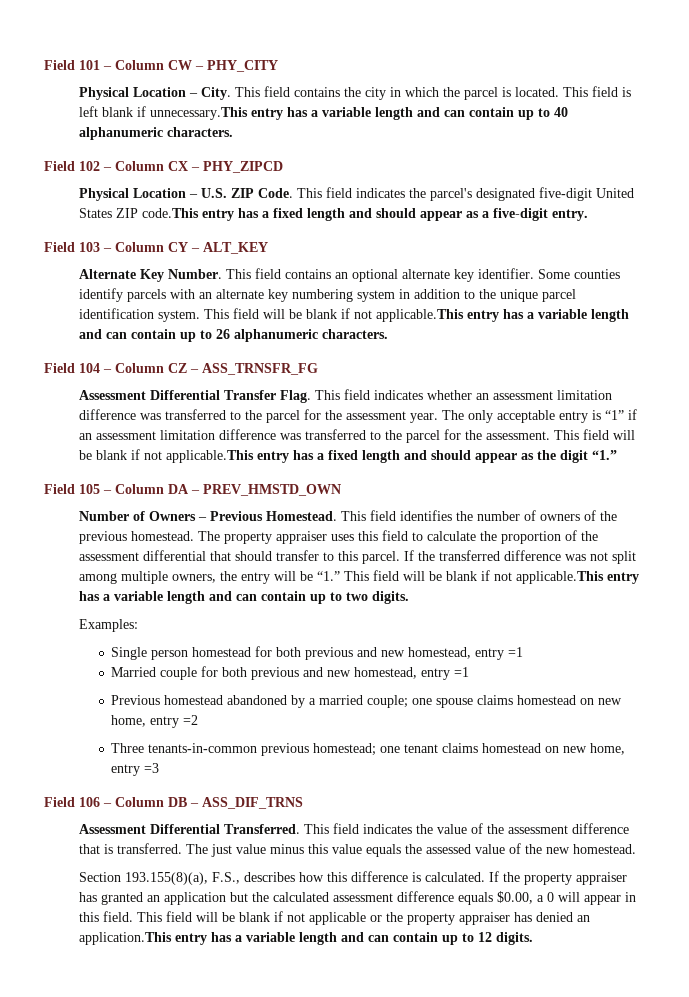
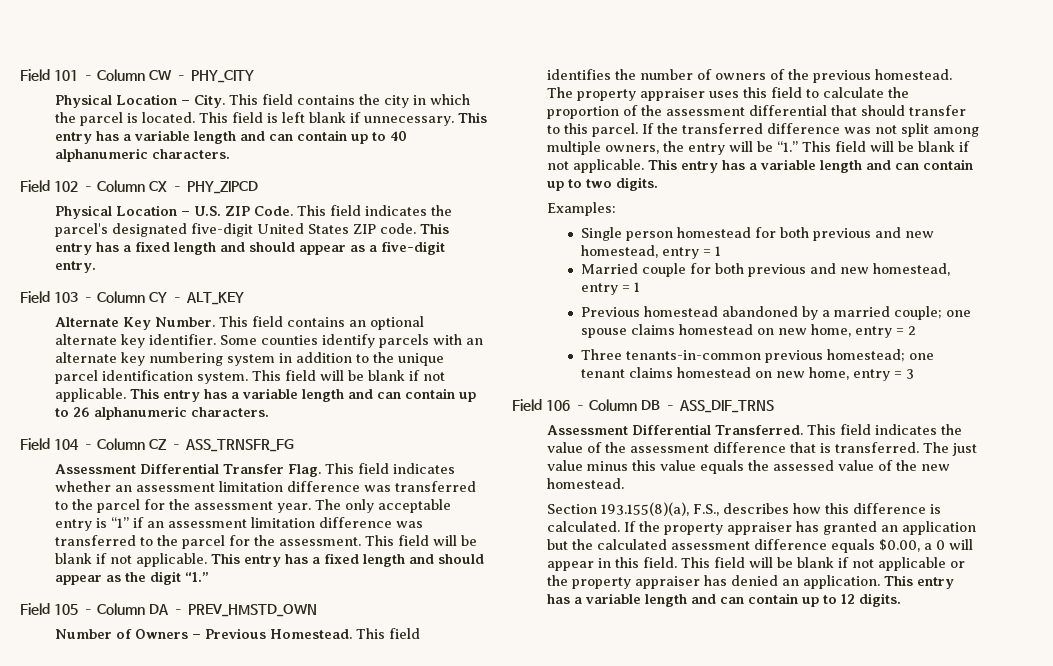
- This field is left blank if unnecessary.This entry has a variable length and can contain up to 40 alphanumeric characters.
+ This field is left blank if unnecessary. This entry has a variable length and can contain up to 40 alphanumeric characters.
- This field indicates the parcel's designated five-digit United States ZIP code.This entry has a fixed length and should appear as a five-digit entry.
+ This field indicates the parcel's designated five-digit United States ZIP code. This entry has a fixed length and should appear as a five-digit entry.
- This field will be blank if not applicable.This entry has a variable length and can contain up to 26 alphanumeric characters.
+ This field will be blank if not applicable. This entry has a variable length and can contain up to 26 alphanumeric characters.
- This field will be blank if not applicable.This entry has a fixed length and should appear as the digit “1.”
+ This field will be blank if not applicable. This entry has a fixed length and should appear as the digit “1.”
- If the transferred difference was not split among multiple owners, the entry will be “1.” This field will be blank if not applicable.This entry has a variable length and can contain up to two digits.
+ If the transferred difference was not split among multiple owners, the entry will be “1.” This field will be blank if not applicable. This entry has a variable length and can contain up to two digits.
- Single person homestead for both previous and new homestead, entry =1
+ Single person homestead for both previous and new homestead, entry = 1
- Married couple for both previous and new homestead, entry =1
+ Married couple for both previous and new homestead, entry = 1
- Previous homestead abandoned by a married couple; one spouse claims homestead on new home, entry =2
+ Previous homestead abandoned by a married couple; one spouse claims homestead on new home, entry = 2
- Three tenants-in-common previous homestead; one tenant claims homestead on new home, entry =3
+ Three tenants-in-common previous homestead; one tenant claims homestead on new home, entry = 3
- This field will be blank if not applicable or the property appraiser has denied an application.This entry has a variable length and can contain up to 12 digits.
+ This field will be blank if not applicable or the property appraiser has denied an application. This entry has a variable length and can contain up to 12 digits.

